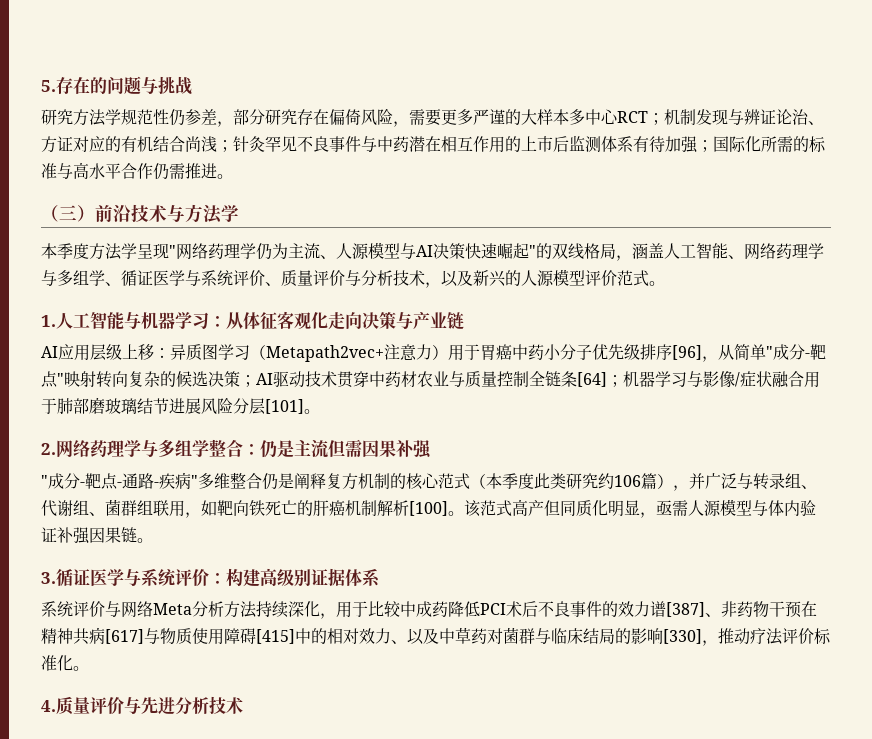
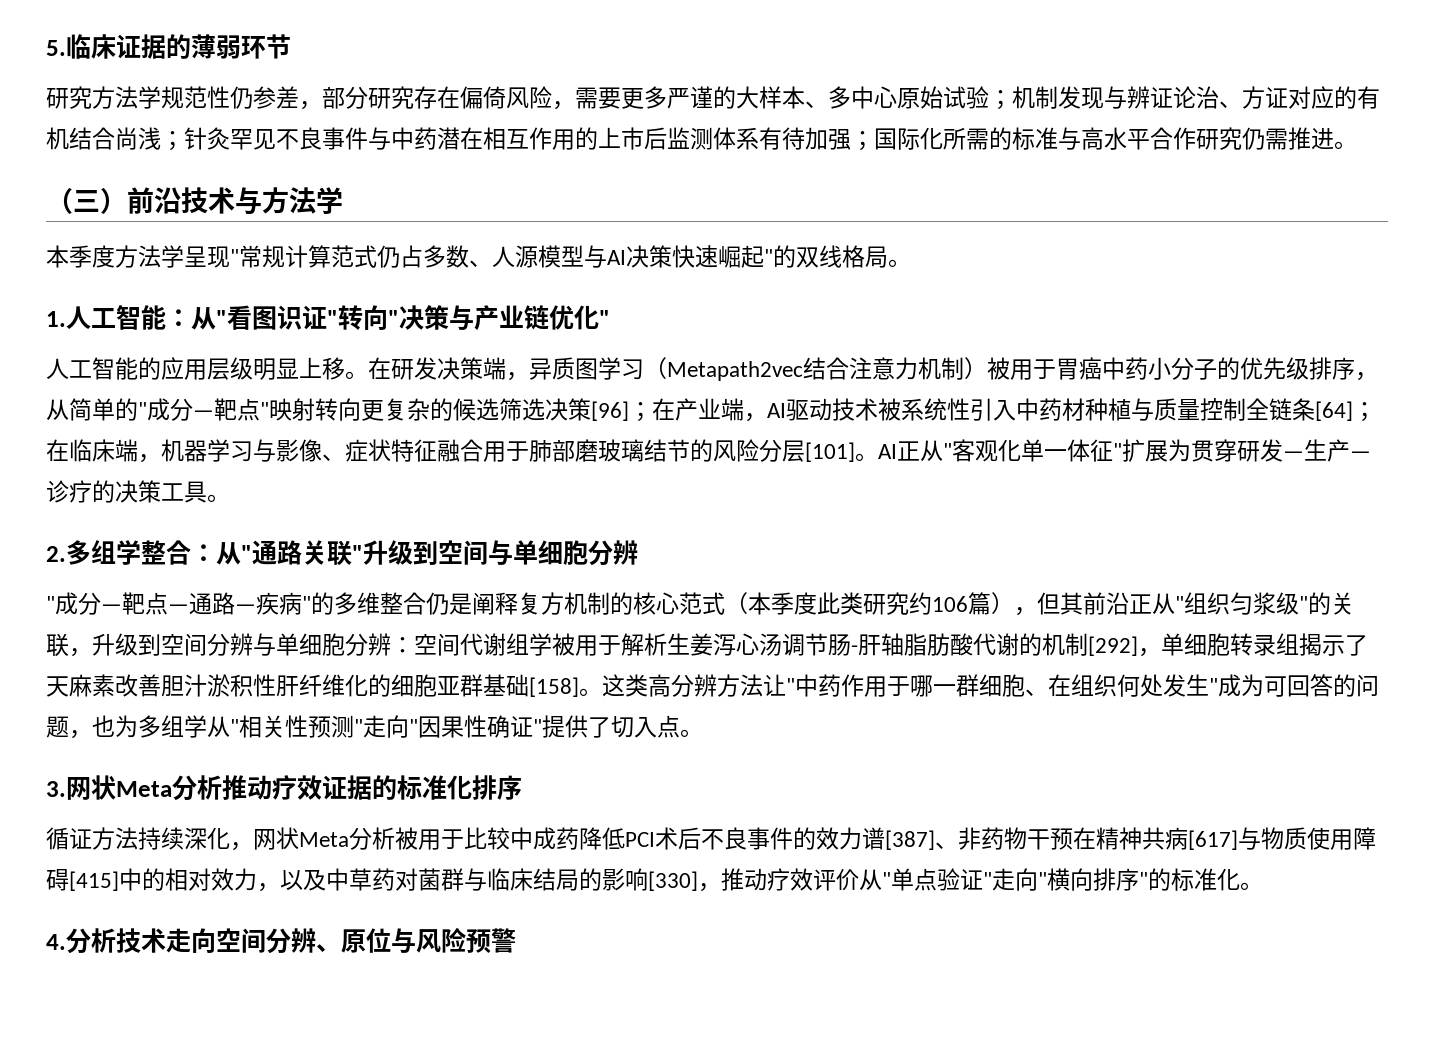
- 5.存在的问题与挑战
+ 5.临床证据的薄弱环节
- 研究方法学规范性仍参差，部分研究存在偏倚风险，需要更多严谨的大样本多中心RCT；机制发现与辨证论治、方证对应的有机结合尚浅；针灸罕见不良事件与中药潜在相互作用的上市后监测体系有待加强；国际化所需的标准与高水平合作仍需推进。
+ 研究方法学规范性仍参差，部分研究存在偏倚风险，需要更多严谨的大样本、多中心原始试验；机制发现与辨证论治、方证对应的有机结合尚浅；针灸罕见不良事件与中药潜在相互作用的上市后监测体系有待加强；国际化所需的标准与高水平合作研究仍需推进。
- 本季度方法学呈现"网络药理学仍为主流、人源模型与AI决策快速崛起"的双线格局，涵盖人工智能、网络药理学与多组学、循证医学与系统评价、质量评价与分析技术，以及新兴的人源模型评价范式。
- 1.人工智能与机器学习：从体征客观化走向决策与产业链
- AI应用层级上移：异质图学习（Metapath2vec+注意力）用于胃癌中药小分子优先级排序[96]，从简单"成分-靶点"映射转向复杂的候选决策；AI驱动技术贯穿中药材农业与质量控制全链条[64]；
+ 本季度方法学呈现"常规计算范式仍占多数、人源模型与AI决策快速崛起"的双线格局。
+ 1.人工智能：从"看图识证"转向"决策与产业链优化"
+ 人工智能的应用层级明显上移。在研发决策端，异质图学习（Metapath2vec结合注意力机制）被用于胃癌中药小分子的优先级排序，从简单的"成分—靶点"映射转向更复杂的候选筛选决策[96]；在产业端，AI驱动技术被系统性引入中药材种植与质量控制全链条[64]；
- 机器学习与影像/症状融合用于肺部磨玻璃结节进展风险分层[101]。
- 2.网络药理学与多组学整合：仍是主流但需因果补强
- "成分-靶点-通路-疾病"多维整合仍是阐释复方机制的核心范式（本季度此类研究约106篇），并广泛与转录组、代谢组、菌群组联用，如靶向铁死亡的肝癌机制解析[100]。该范式高产但同质化明显，亟需人源模型与体内验证补强因果链。
- 3.循证医学与系统评价：构建高级别证据体系
- 系统评价与网络Meta分析方法持续深化，用于比较中成药降低PCI术后不良事件的效力谱[387]、非药物干预在精神共病[617]与物质使用障碍[415]中的相对效力、以及中草药对菌群与临床结局的影响[330]，推动疗法评价标准化。
- 4.质量评价与先进分析技术
+ 在临床端，机器学习与影像、症状特征融合用于肺部磨玻璃结节的风险分层[101]。AI正从"客观化单一体征"扩展为贯穿研发—生产—诊疗的决策工具。
+ 2.多组学整合：从"通路关联"升级到空间与单细胞分辨
+ "成分—靶点—通路—疾病"的多维整合仍是阐释复方机制的核心范式（本季度此类研究约106篇），但其前沿正从"组织匀浆级"的关联，升级到空间分辨与单细胞分辨：空间代谢组学被用于解析生姜泻心汤调节肠-肝轴脂肪酸代谢的机制[292]，单细胞转录组揭示了天麻素改善胆汁淤积性肝纤维化的细胞亚群基础[158]。这类高分辨方法让"中药作用于哪一群细胞、在组织何处发生"成为可回答的问题，也为多组学从"相关性预测"走向"因果性确证"提供了切入点。
+ 3.网状Meta分析推动疗效证据的标准化排序
+ 循证方法持续深化，网状Meta分析被用于比较中成药降低PCI术后不良事件的效力谱[387]、非药物干预在精神共病[617]与物质使用障碍[415]中的相对效力，以及中草药对菌群与临床结局的影响[330]，推动疗效评价从"单点验证"走向"横向排序"的标准化。
+ 4.分析技术走向空间分辨、原位与风险预警

